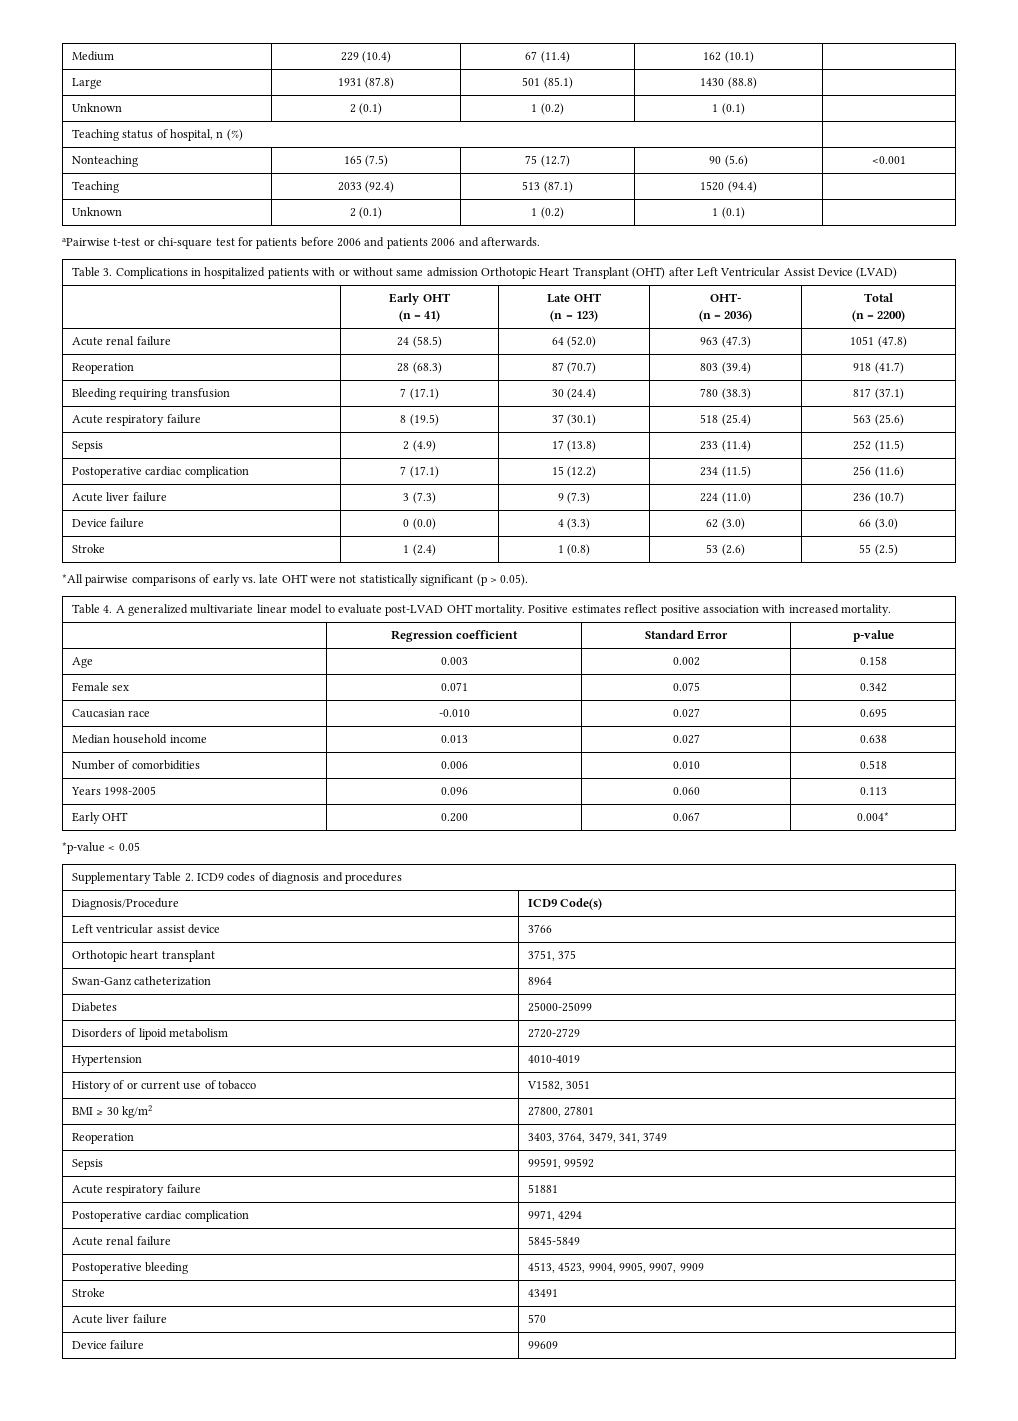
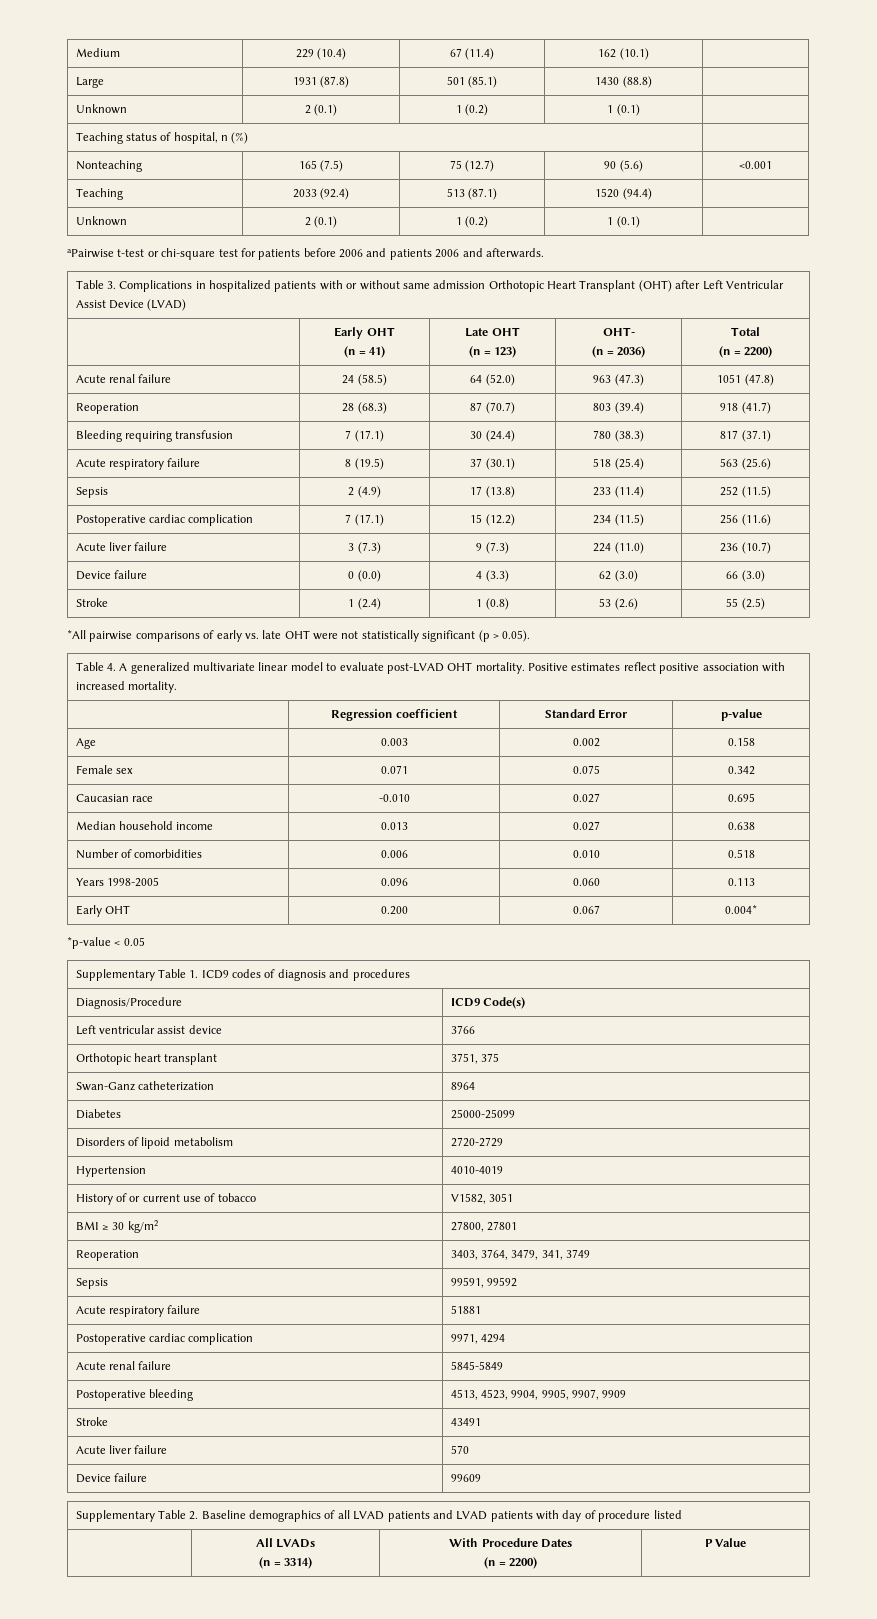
- Supplementary Table 2. ICD9 codes of diagnosis and procedures
+ Supplementary Table 1. ICD9 codes of diagnosis and procedures
+ Supplementary Table 2. Baseline demographics of all LVAD patients and LVAD patients with day of procedure listed
+ | All LVADs
+ (n = 3314) | With Procedure Dates
+ (n = 2200) | P Value

